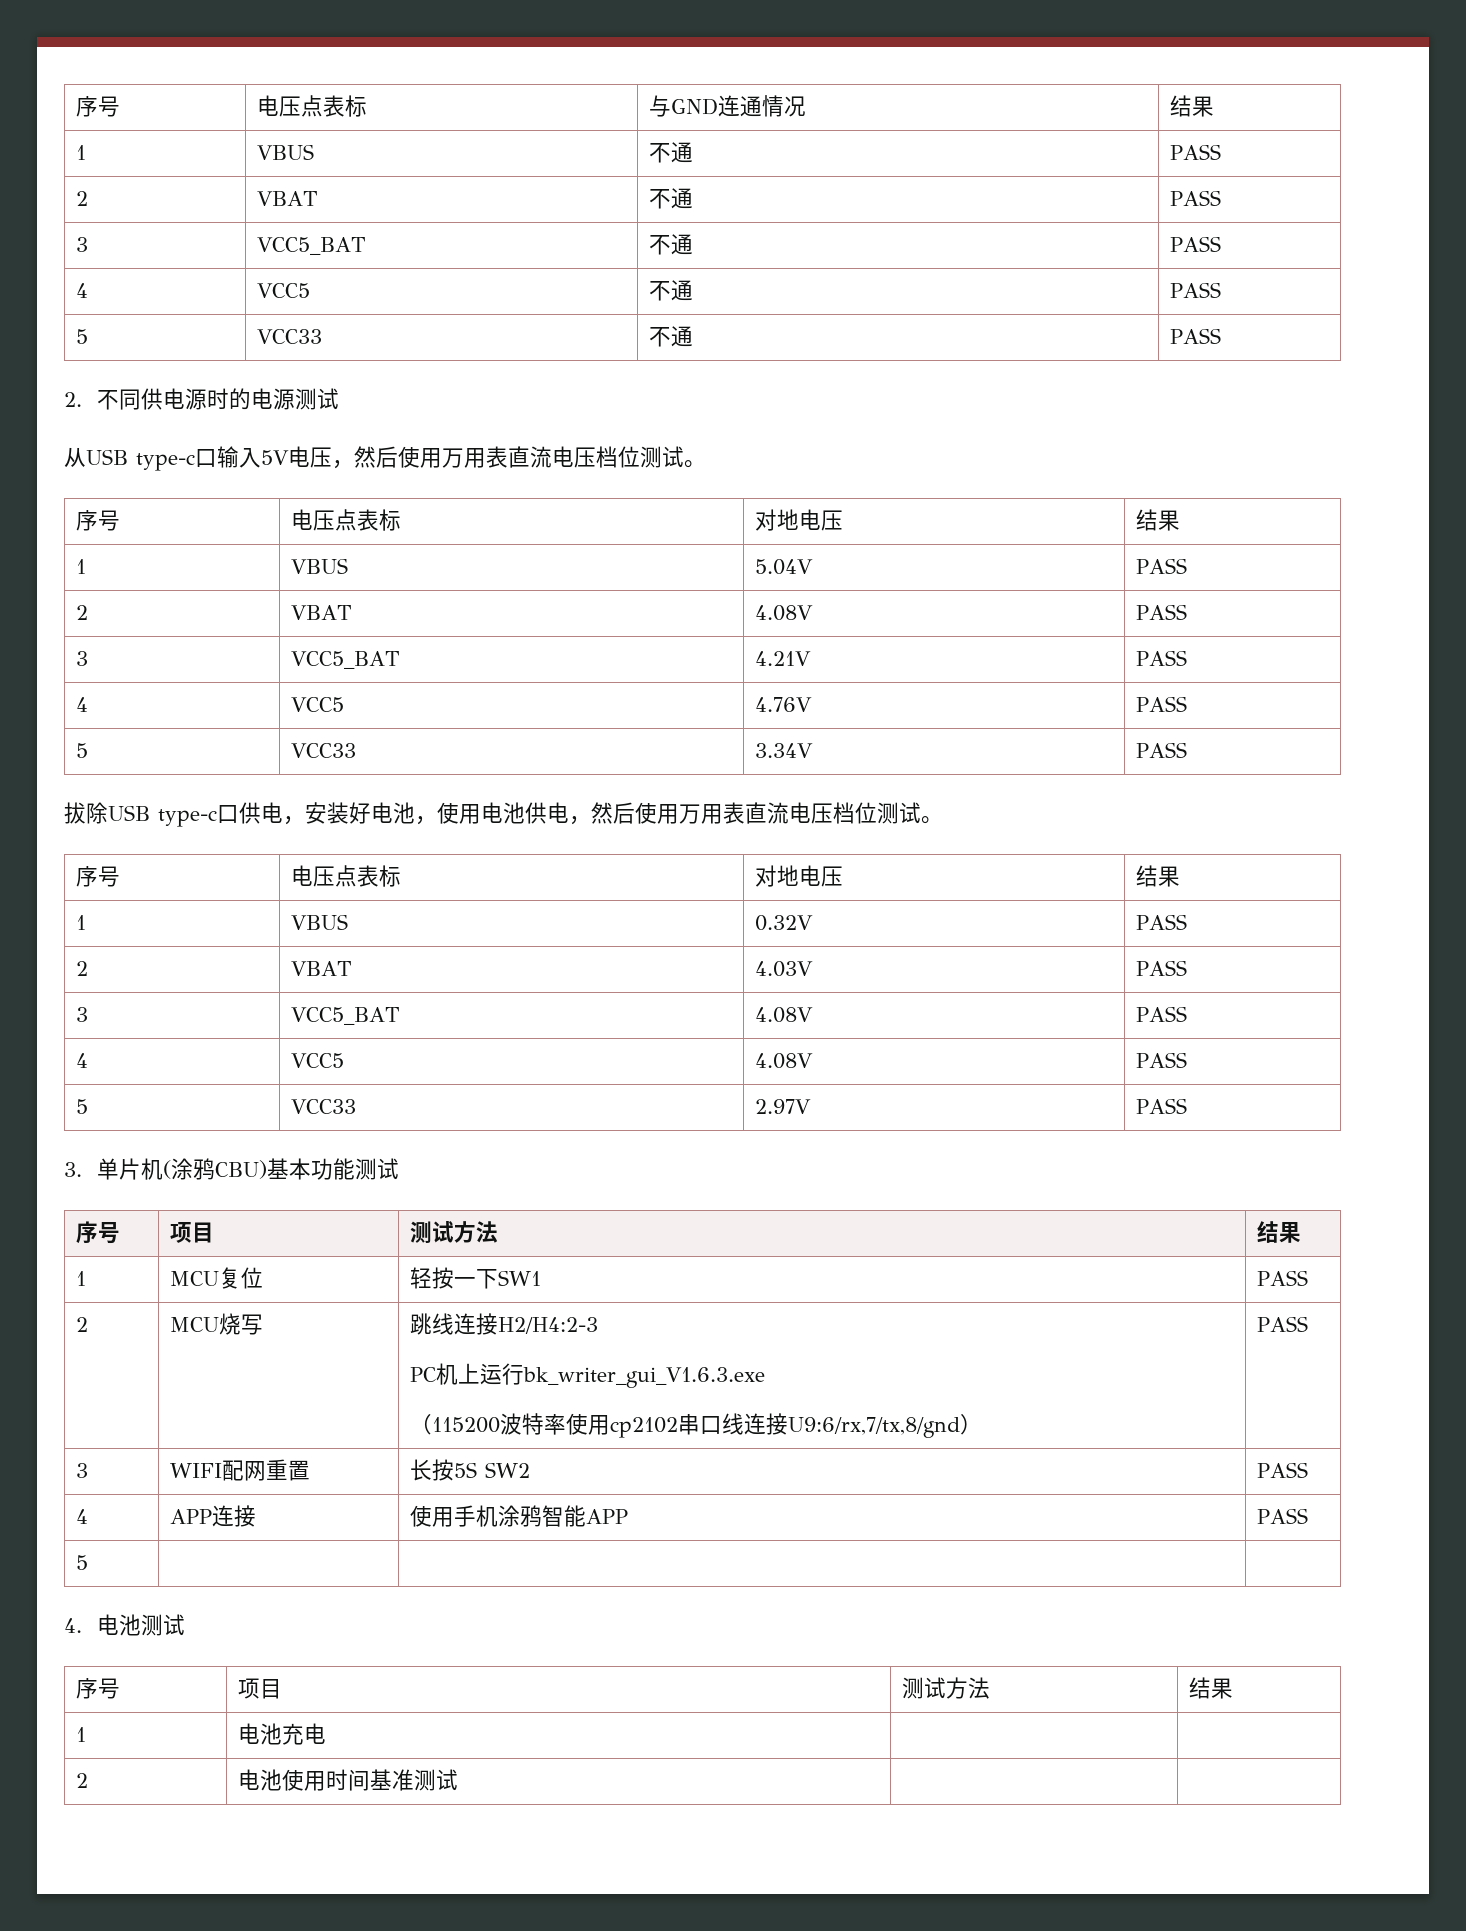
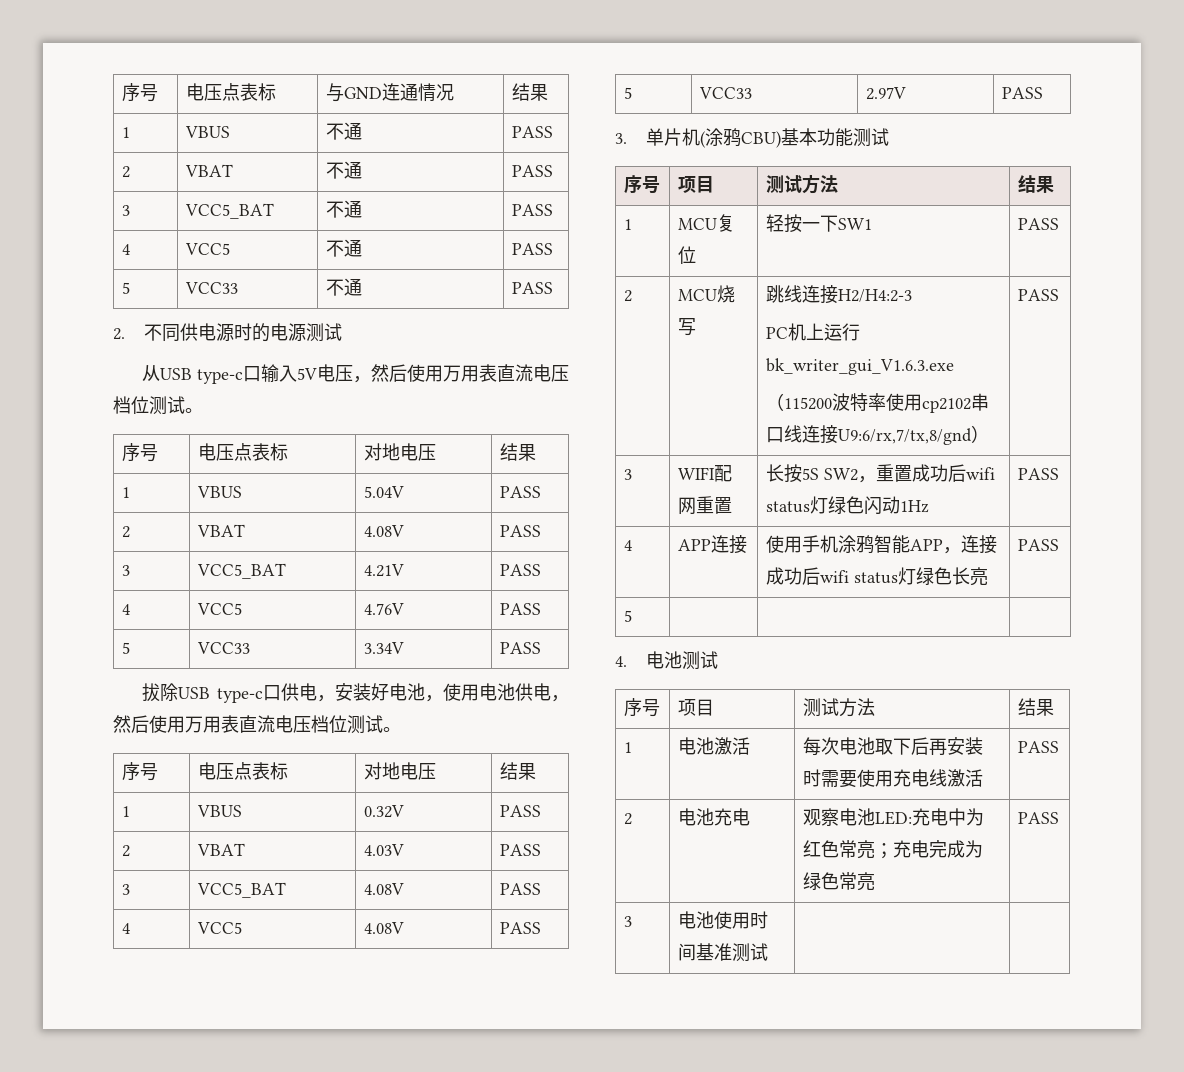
- 3 | WIFI配网重置 | 长按5S SW2 | PASS
+ 3 | WIFI配网重置 | 长按5S SW2，重置成功后wifi status灯绿色闪动1Hz | PASS
- 4 | APP连接 | 使用手机涂鸦智能APP | PASS
+ 4 | APP连接 | 使用手机涂鸦智能APP，连接成功后wifi status灯绿色长亮 | PASS
- 1 | 电池充电 | |
- 2 | 电池使用时间基准测试 | |
+ 1 | 电池激活 | 每次电池取下后再安装时需要使用充电线激活 | PASS
+ 2 | 电池充电 | 观察电池LED:充电中为红色常亮；充电完成为绿色常亮 | PASS
+ 3 | 电池使用时间基准测试 | |

